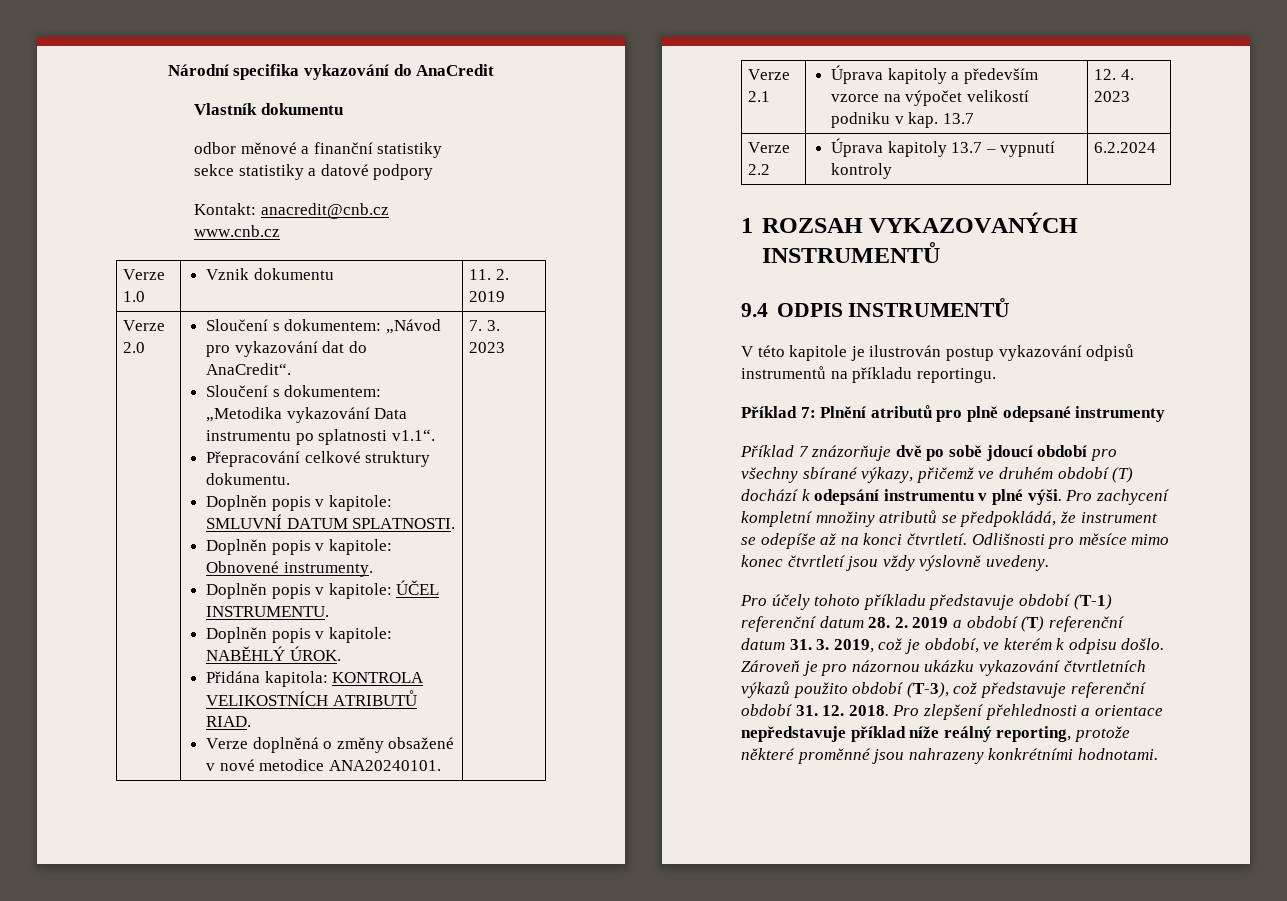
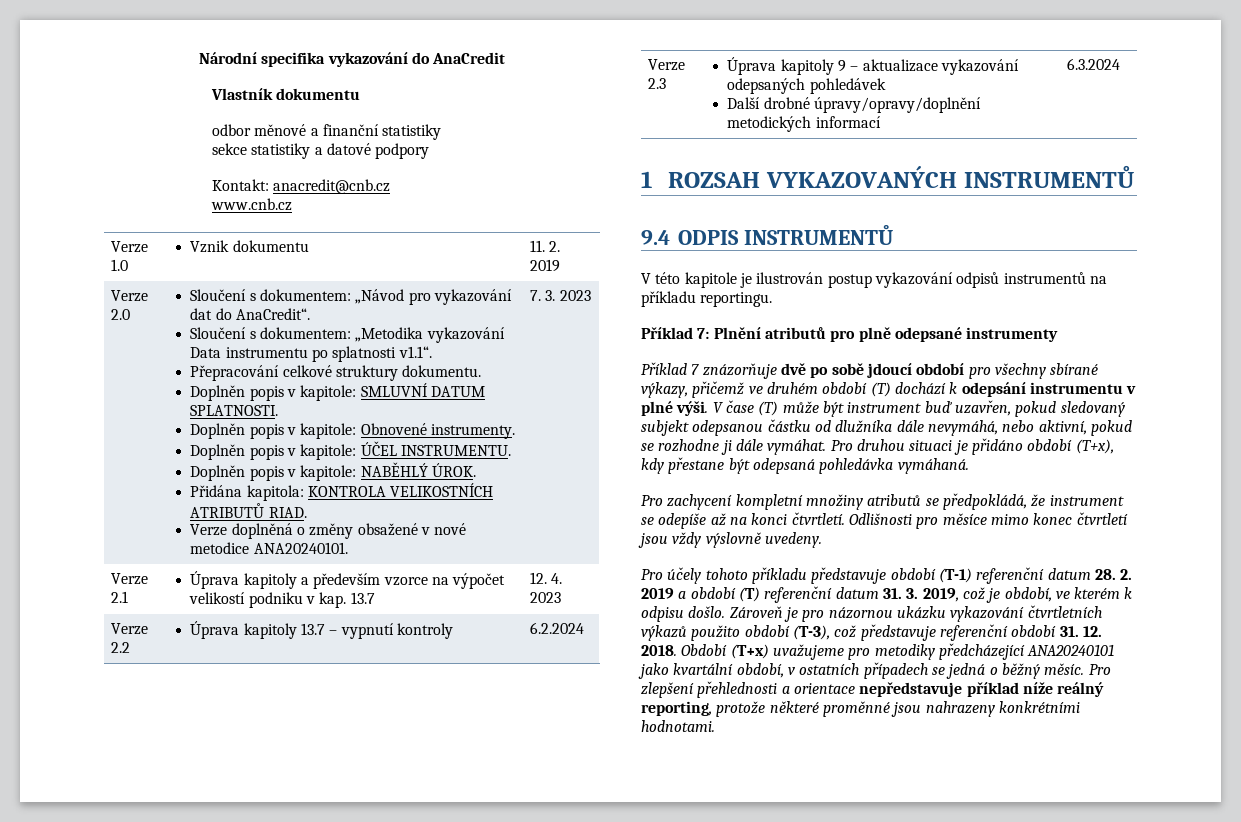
+ Verze 2.3 | Úprava kapitoly 9 – aktualizace vykazování odepsaných pohledávek
+ Další drobné úpravy/opravy/doplnění metodických informací | 6.3.2024
- Příklad 7 znázorňuje dvě po sobě jdoucí období pro všechny sbírané výkazy, přičemž ve druhém období (T) dochází k odepsání instrumentu v plné výši. Pro zachycení kompletní množiny atributů se předpokládá, že instrument se odepíše až na konci čtvrtletí.
+ Příklad 7 znázorňuje dvě po sobě jdoucí období pro všechny sbírané výkazy, přičemž ve druhém období (T) dochází k odepsání instrumentu v plné výši. V čase (T) může být instrument buď uzavřen, pokud sledovaný subjekt odepsanou částku od dlužníka dále nevymáhá, nebo aktivní, pokud se rozhodne ji dále vymáhat. Pro druhou situaci je přidáno období (T+x), kdy přestane být odepsaná pohledávka vymáhaná.
+ Pro zachycení kompletní množiny atributů se předpokládá, že instrument se odepíše až na konci čtvrtletí.
+ Období (T+x) uvažujeme pro metodiky předcházející ANA20240101 jako kvartální období, v ostatních případech se jedná o běžný měsíc.

